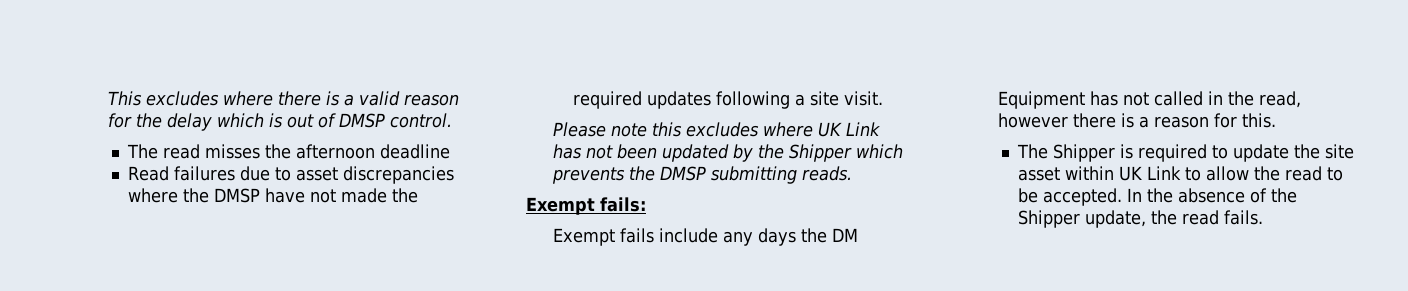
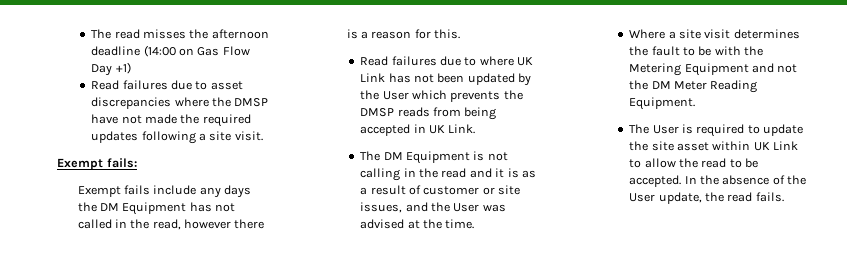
- This excludes where there is a valid reason for the delay which is out of DMSP control.
- The read misses the afternoon deadline
+ The read misses the afternoon deadline (14:00 on Gas Flow Day +1)
- Please note this excludes where UK Link has not been updated by the Shipper which prevents the DMSP submitting reads.
- The Shipper is required to update the site asset within UK Link to allow the read to be accepted.
+ Read failures due to where UK Link has not been updated by the User which prevents the DMSP reads from being accepted in UK Link.
+ The DM Equipment is not calling in the read and it is as a result of customer or site issues, and the User was advised at the time.
+ Where a site visit determines the fault to be with the Metering Equipment and not the DM Meter Reading Equipment.
+ The User is required to update the site asset within UK Link to allow the read to be accepted.
- In the absence of the Shipper update, the read fails.
+ In the absence of the User update, the read fails.

